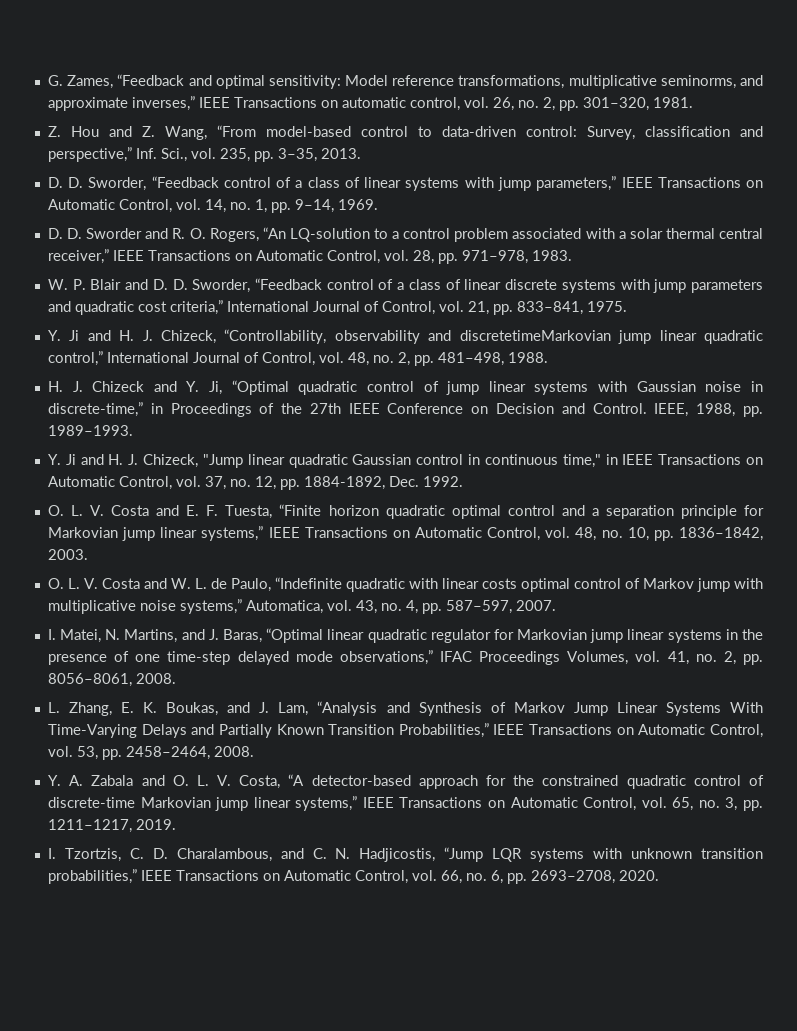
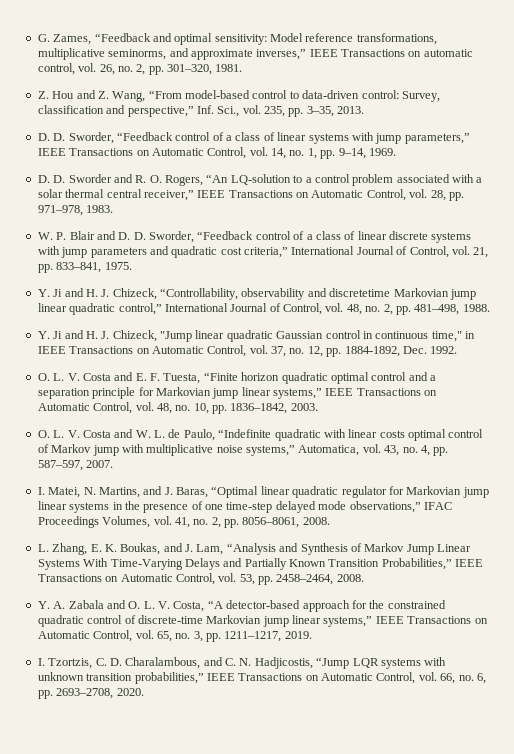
- Y. Ji and H. J. Chizeck, “Controllability, observability and discretetimeMarkovian jump linear quadratic control,” International Journal of Control, vol. 48, no. 2, pp. 481–498, 1988.
+ Y. Ji and H. J. Chizeck, “Controllability, observability and discretetime Markovian jump linear quadratic control,” International Journal of Control, vol. 48, no. 2, pp. 481–498, 1988.
- H. J. Chizeck and Y. Ji, “Optimal quadratic control of jump linear systems with Gaussian noise in discrete-time,” in Proceedings of the 27th IEEE Conference on Decision and Control. IEEE, 1988, pp. 1989–1993.

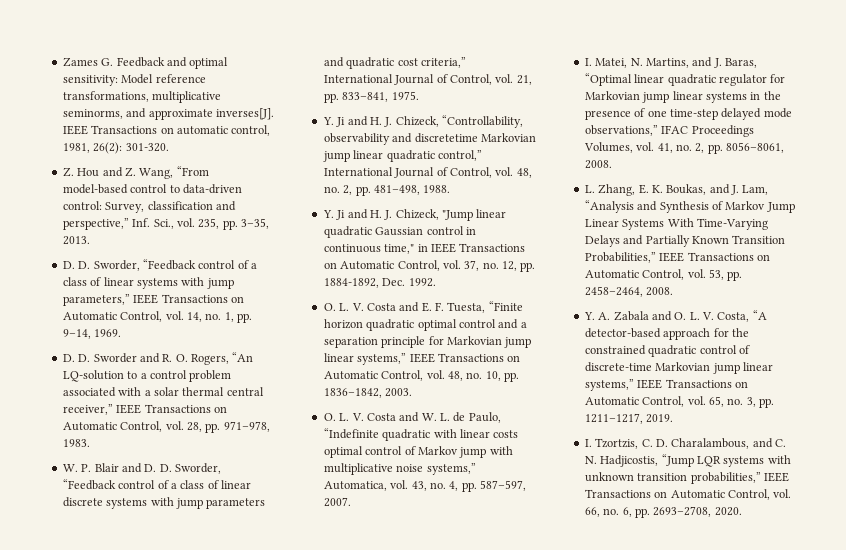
- G. Zames, “Feedback and optimal sensitivity: Model reference transformations, multiplicative seminorms, and approximate inverses,” IEEE Transactions on automatic control, vol. 26, no. 2, pp. 301–320, 1981.
+ Zames G. Feedback and optimal sensitivity: Model reference transformations, multiplicative seminorms, and approximate inverses[J]. IEEE Transactions on automatic control, 1981, 26(2): 301-320.

